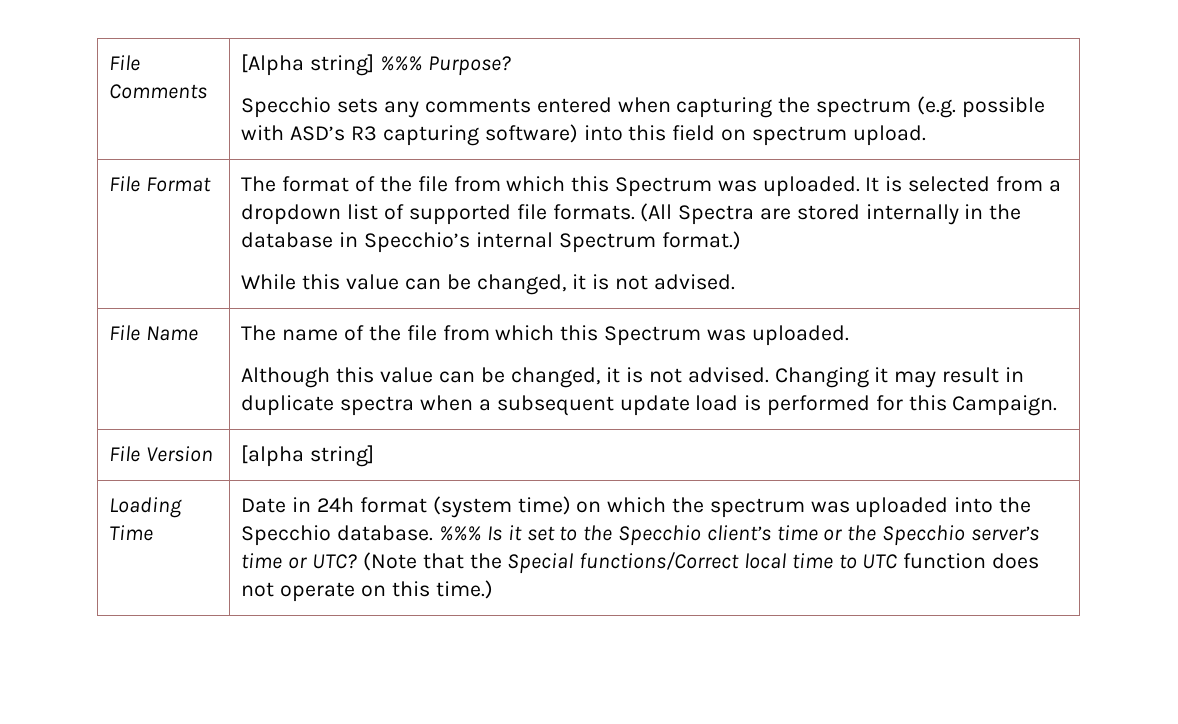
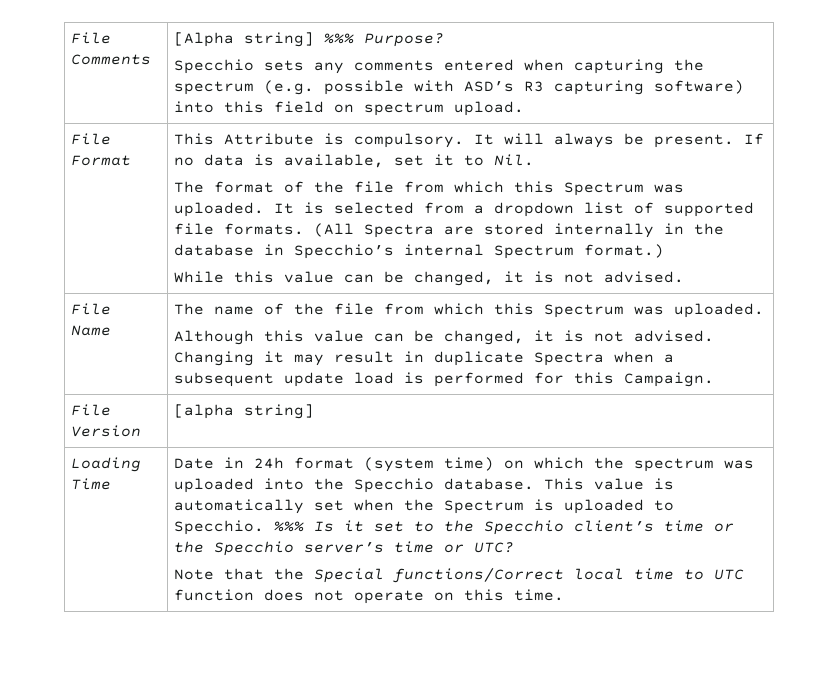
+ This Attribute is compulsory. It will always be present. If no data is available, set it to Nil.
  File Name | The name of the file from which this Spectrum was uploaded.
- Although this value can be changed, it is not advised. Changing it may result in duplicate spectra when a subsequent update load is performed for this Campaign.
+ Although this value can be changed, it is not advised. Changing it may result in duplicate Spectra when a subsequent update load is performed for this Campaign.
+ This value is automatically set when the Spectrum is uploaded to Specchio.
- %%% Is it set to the Specchio client’s time or the Specchio server’s time or UTC? (Note that the Special functions/Correct local time to UTC function does not operate on this time.)
+ %%% Is it set to the Specchio client’s time or the Specchio server’s time or UTC?
+ Note that the Special functions/Correct local time to UTC function does not operate on this time.

